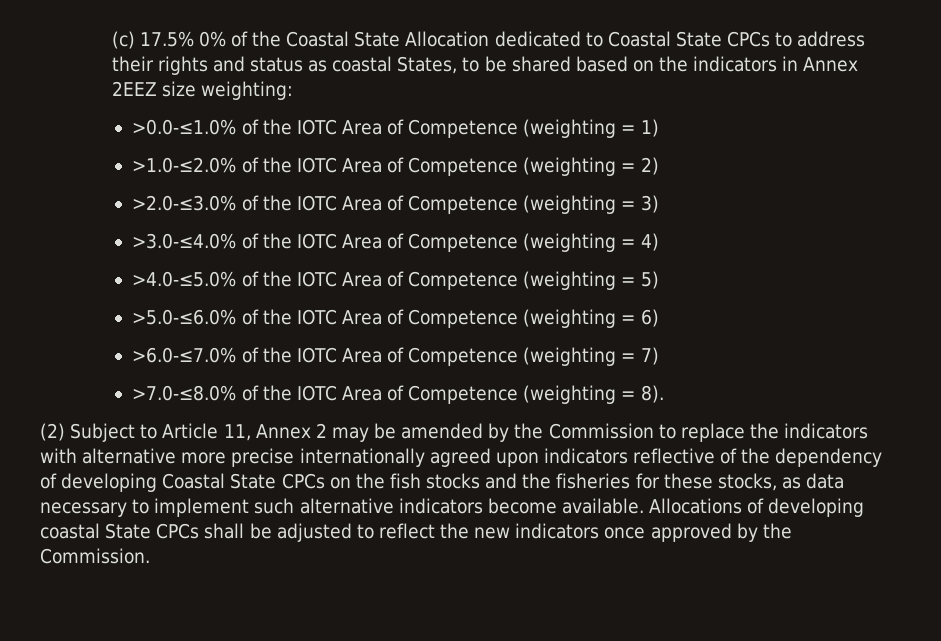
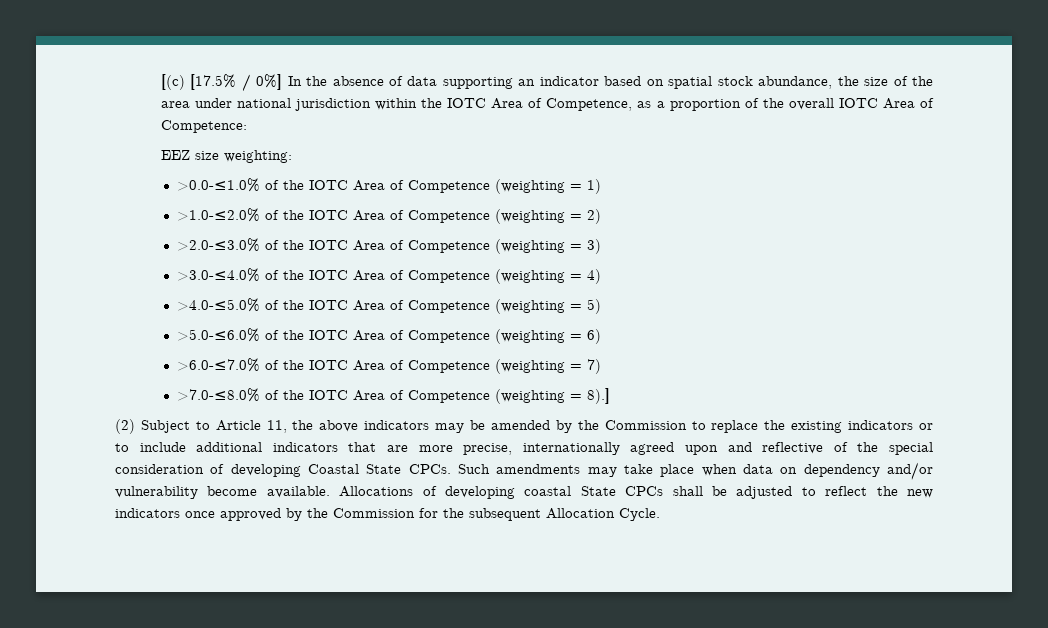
- (c) 17.5% 0% of the Coastal State Allocation dedicated to Coastal State CPCs to address their rights and status as coastal States, to be shared based on the indicators in Annex 2EEZ size weighting:
+ [(c) [17.5% / 0%] In the absence of data supporting an indicator based on spatial stock abundance, the size of the area under national jurisdiction within the IOTC Area of Competence, as a proportion of the overall IOTC Area of Competence:
+ EEZ size weighting:
- >7.0-≤8.0% of the IOTC Area of Competence (weighting = 8).
+ >7.0-≤8.0% of the IOTC Area of Competence (weighting = 8).]
- (2) Subject to Article 11, Annex 2 may be amended by the Commission to replace the indicators with alternative more precise internationally agreed upon indicators reflective of the dependency of developing Coastal State CPCs on the fish stocks and the fisheries for these stocks, as data necessary to implement such alternative indicators become available.
+ (2) Subject to Article 11, the above indicators may be amended by the Commission to replace the existing indicators or to include additional indicators that are more precise, internationally agreed upon and reflective of the special consideration of developing Coastal State CPCs. Such amendments may take place when data on dependency and/or vulnerability become available.
- Allocations of developing coastal State CPCs shall be adjusted to reflect the new indicators once approved by the Commission.
+ Allocations of developing coastal State CPCs shall be adjusted to reflect the new indicators once approved by the Commission for the subsequent Allocation Cycle.

